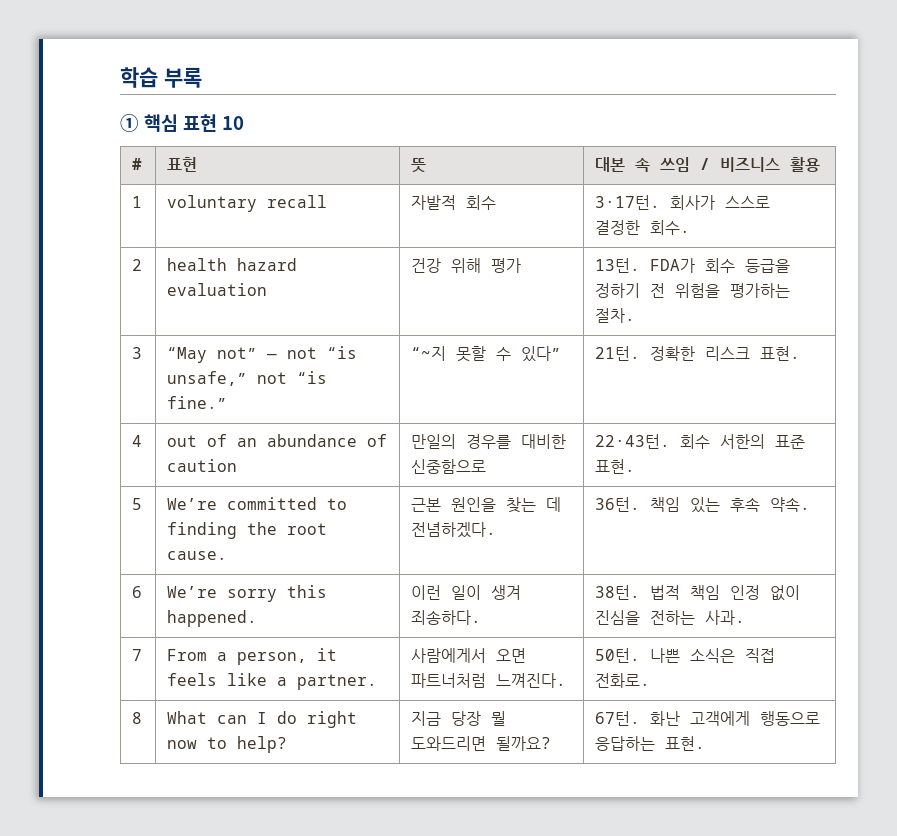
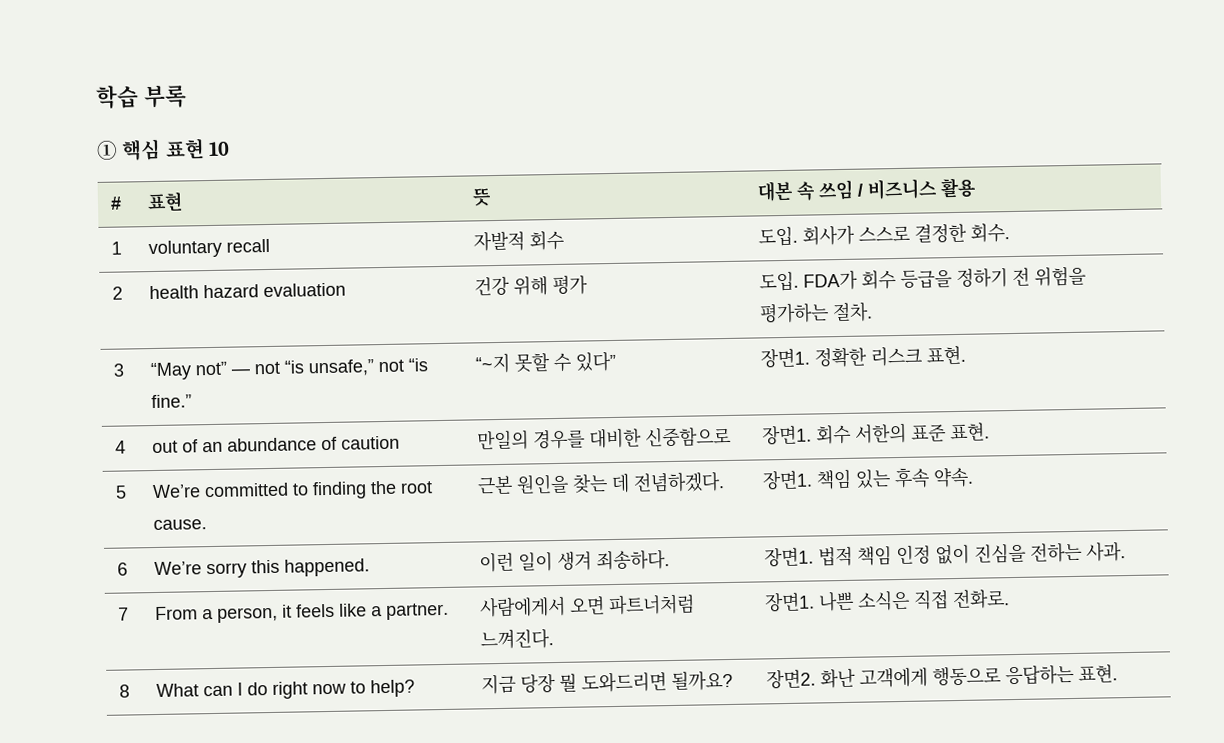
- 1 | voluntary recall | 자발적 회수 | 3·17턴. 회사가 스스로 결정한 회수.
+ 1 | voluntary recall | 자발적 회수 | 도입. 회사가 스스로 결정한 회수.
- 2 | health hazard evaluation | 건강 위해 평가 | 13턴. FDA가 회수 등급을 정하기 전 위험을 평가하는 절차.
+ 2 | health hazard evaluation | 건강 위해 평가 | 도입. FDA가 회수 등급을 정하기 전 위험을 평가하는 절차.
- 3 | “May not” — not “is unsafe,” not “is fine.” | “~지 못할 수 있다” | 21턴. 정확한 리스크 표현.
+ 3 | “May not” — not “is unsafe,” not “is fine.” | “~지 못할 수 있다” | 장면1. 정확한 리스크 표현.
- 4 | out of an abundance of caution | 만일의 경우를 대비한 신중함으로 | 22·43턴. 회수 서한의 표준 표현.
+ 4 | out of an abundance of caution | 만일의 경우를 대비한 신중함으로 | 장면1. 회수 서한의 표준 표현.
- 5 | We’re committed to finding the root cause. | 근본 원인을 찾는 데 전념하겠다. | 36턴. 책임 있는 후속 약속.
+ 5 | We’re committed to finding the root cause. | 근본 원인을 찾는 데 전념하겠다. | 장면1. 책임 있는 후속 약속.
- 6 | We’re sorry this happened. | 이런 일이 생겨 죄송하다. | 38턴. 법적 책임 인정 없이 진심을 전하는 사과.
+ 6 | We’re sorry this happened. | 이런 일이 생겨 죄송하다. | 장면1. 법적 책임 인정 없이 진심을 전하는 사과.
- 7 | From a person, it feels like a partner. | 사람에게서 오면 파트너처럼 느껴진다. | 50턴. 나쁜 소식은 직접 전화로.
+ 7 | From a person, it feels like a partner. | 사람에게서 오면 파트너처럼 느껴진다. | 장면1. 나쁜 소식은 직접 전화로.
- 8 | What can I do right now to help? | 지금 당장 뭘 도와드리면 될까요? | 67턴. 화난 고객에게 행동으로 응답하는 표현.
+ 8 | What can I do right now to help? | 지금 당장 뭘 도와드리면 될까요? | 장면2. 화난 고객에게 행동으로 응답하는 표현.

